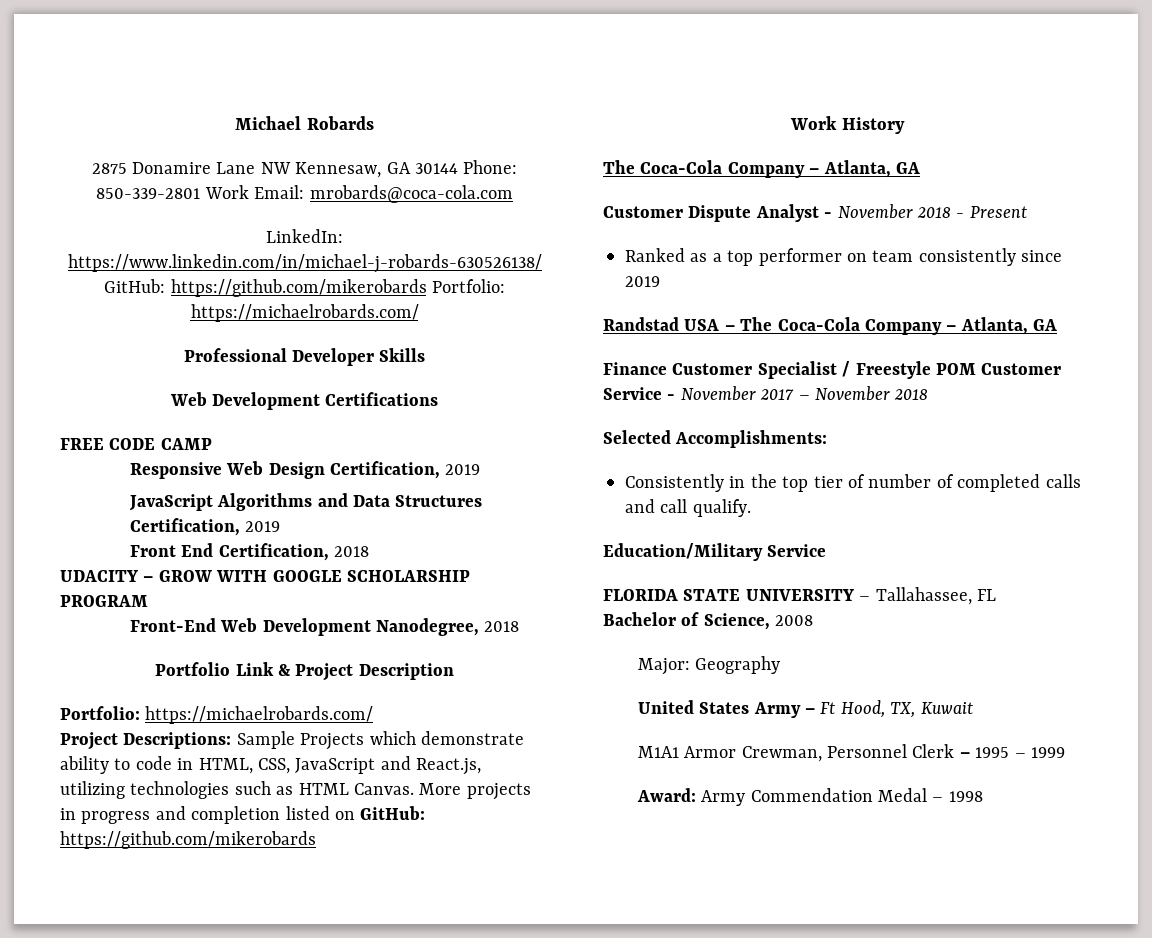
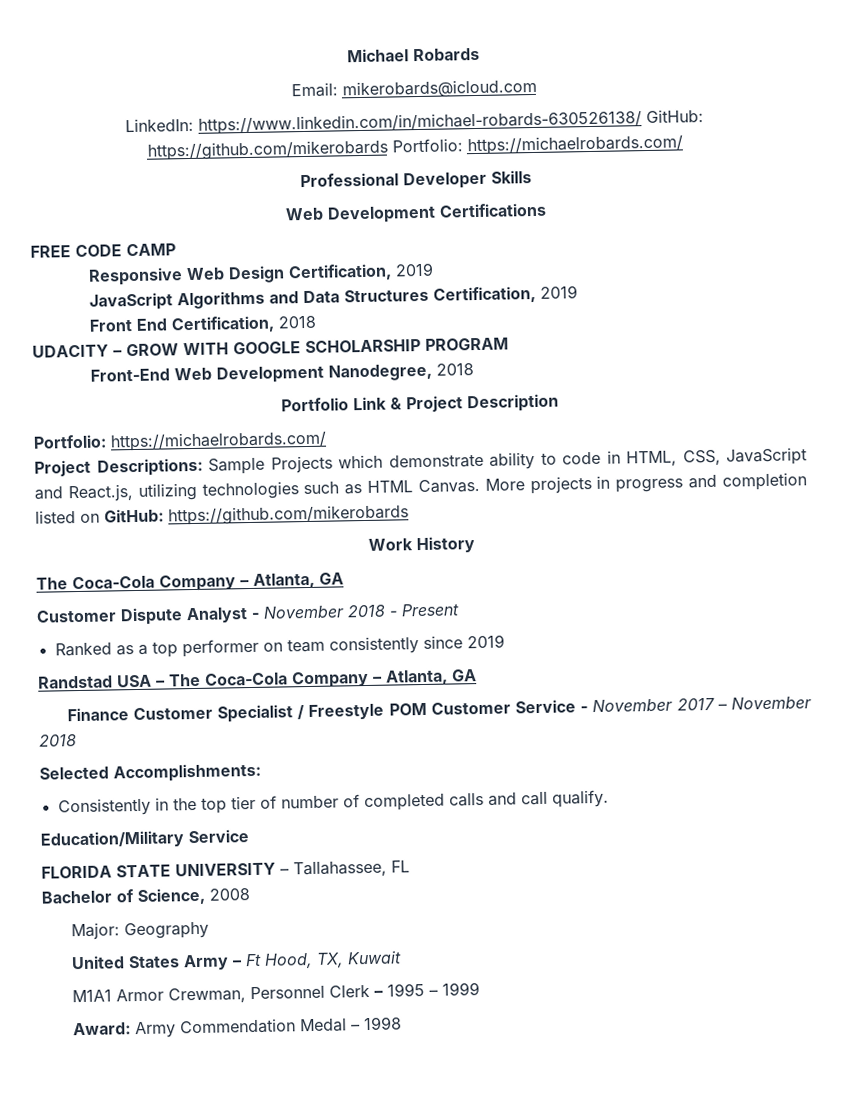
- 2875 Donamire Lane NW Kennesaw, GA 30144 Phone: 850-339-2801 Work Email: mrobards@coca-cola.com
+ Email: mikerobards@icloud.com
- LinkedIn: https://www.linkedin.com/in/michael-j-robards-630526138/ GitHub: https://github.com/mikerobards Portfolio: https://michaelrobards.com/
+ LinkedIn: https://www.linkedin.com/in/michael-robards-630526138/ GitHub: https://github.com/mikerobards Portfolio: https://michaelrobards.com/

